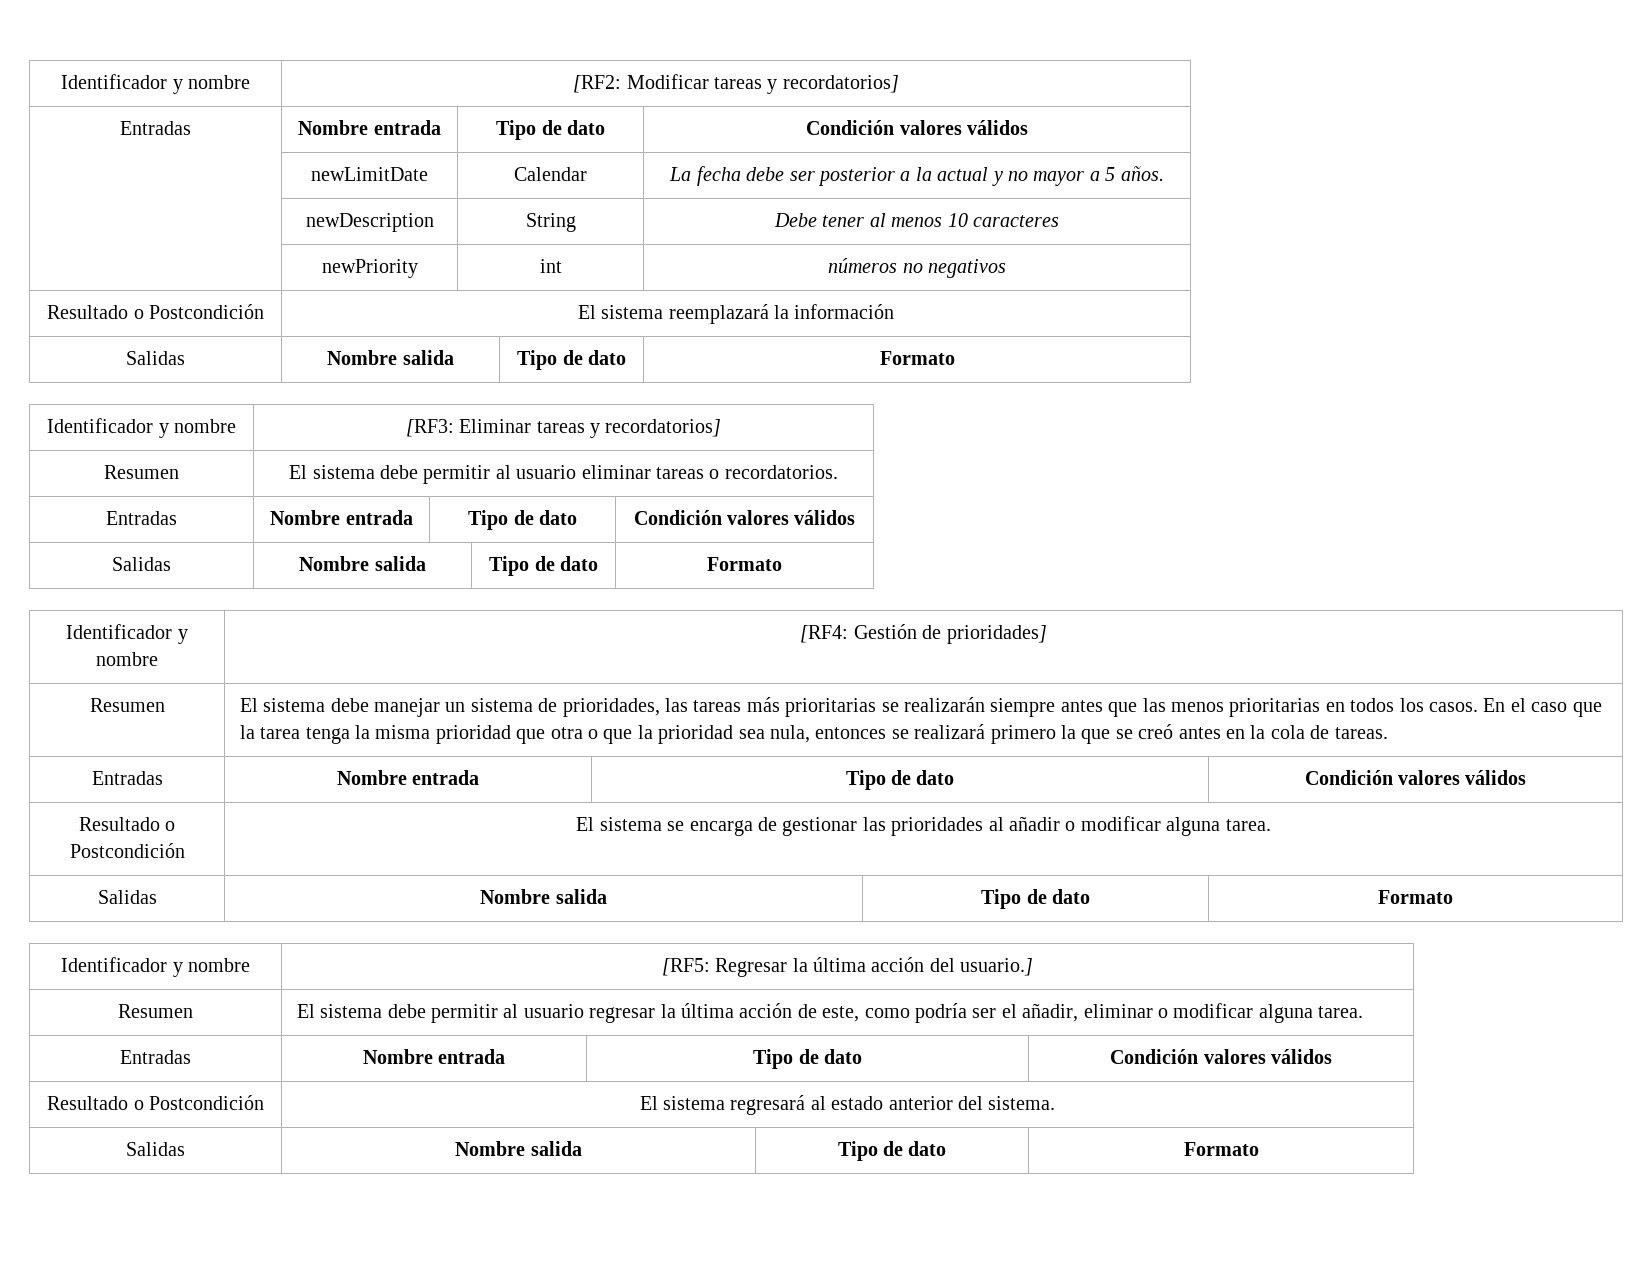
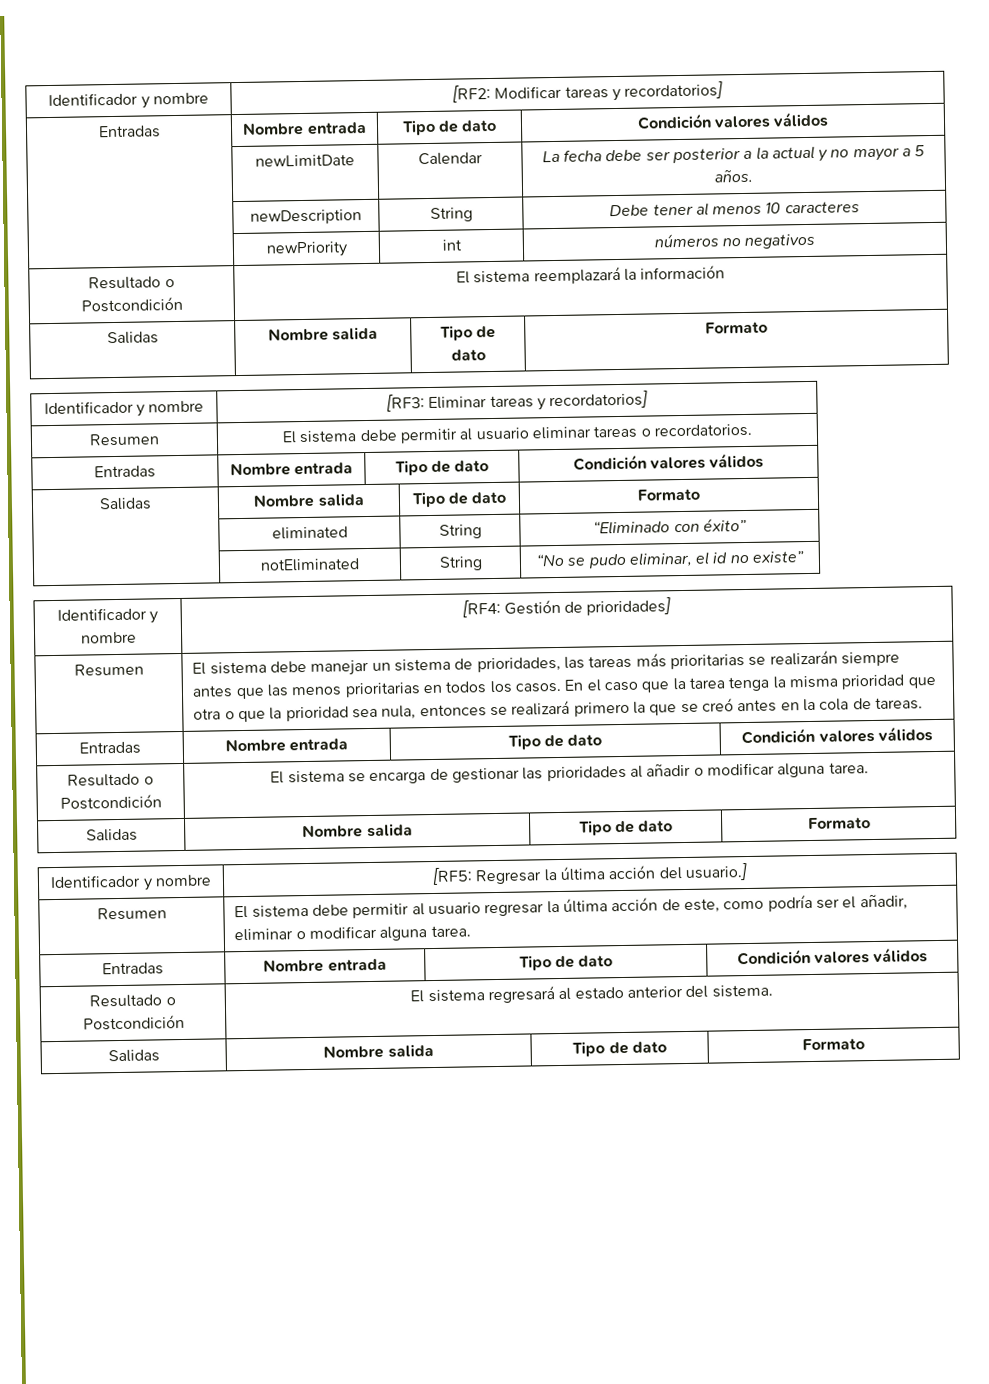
+ | eliminated | String | “Eliminado con éxito”
+ | notEliminated | String | “No se pudo eliminar, el id no existe”

